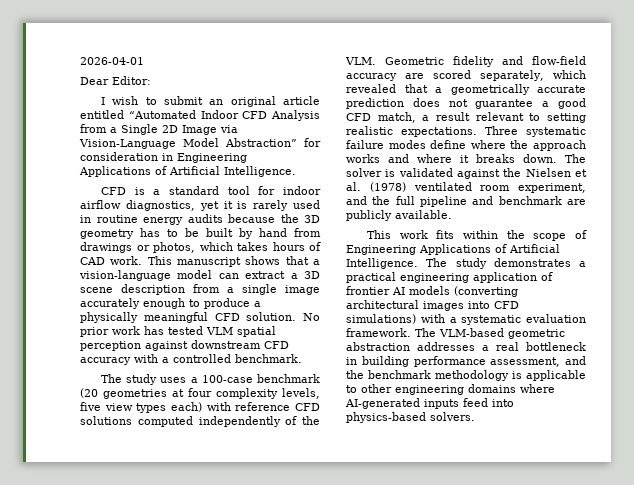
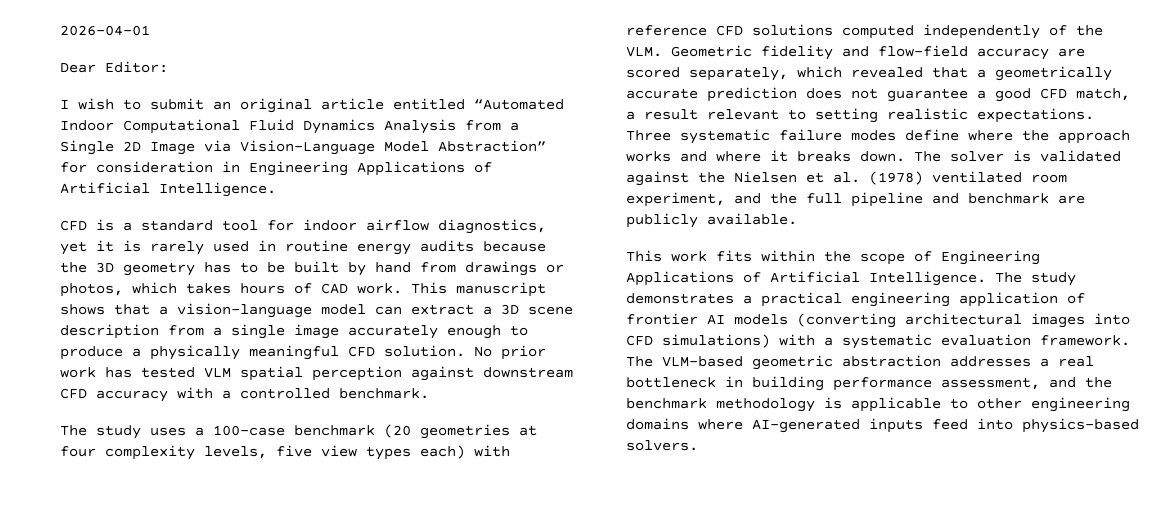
- I wish to submit an original article entitled “Automated Indoor CFD Analysis from a Single 2D Image via Vision-Language Model Abstraction” for consideration in Engineering Applications of Artificial Intelligence.
+ I wish to submit an original article entitled “Automated Indoor Computational Fluid Dynamics Analysis from a Single 2D Image via Vision-Language Model Abstraction” for consideration in Engineering Applications of Artificial Intelligence.

